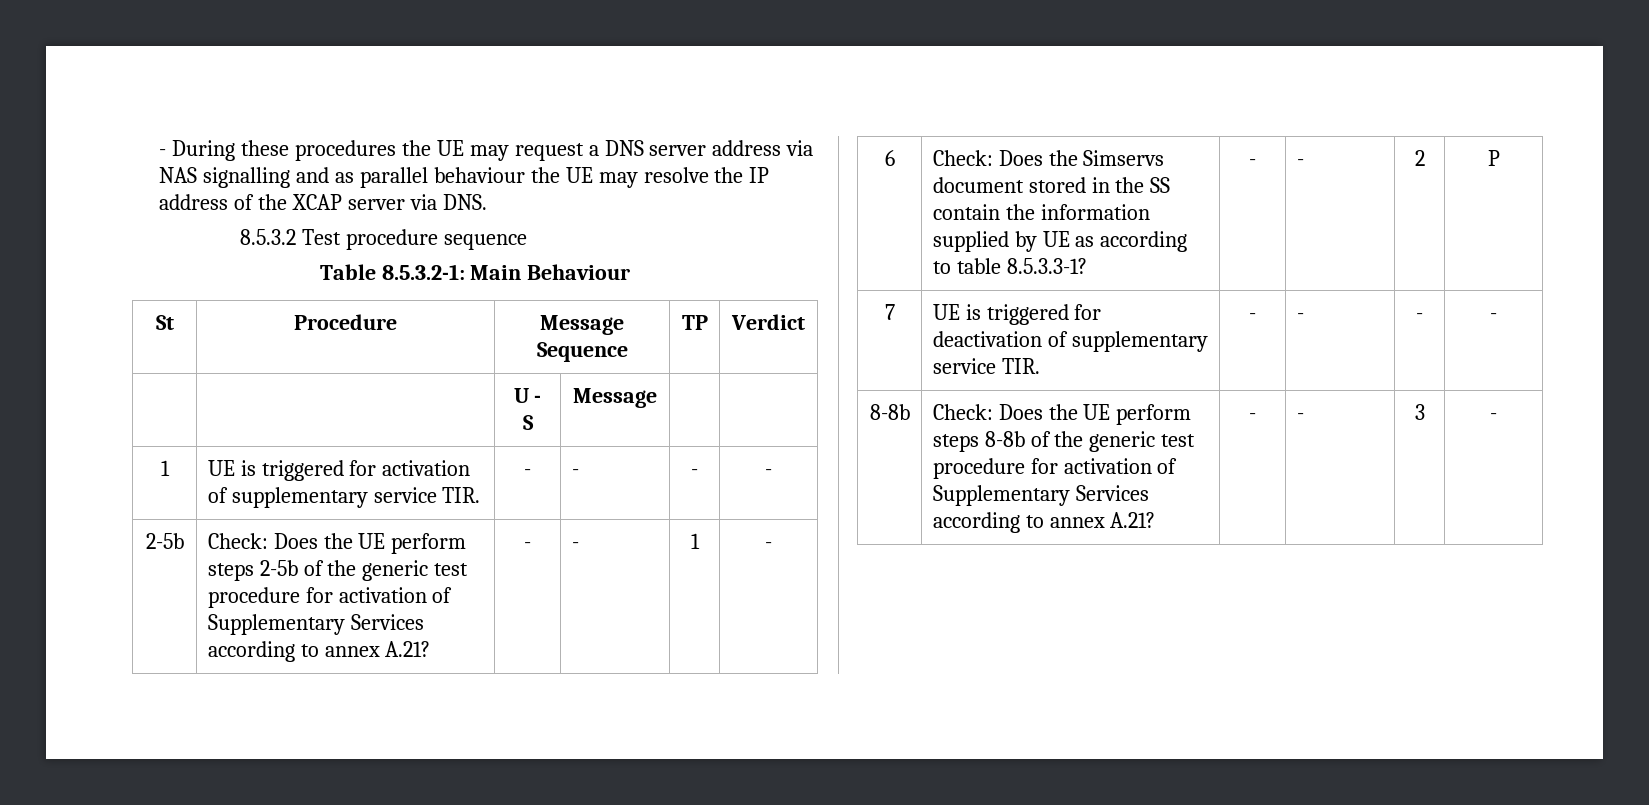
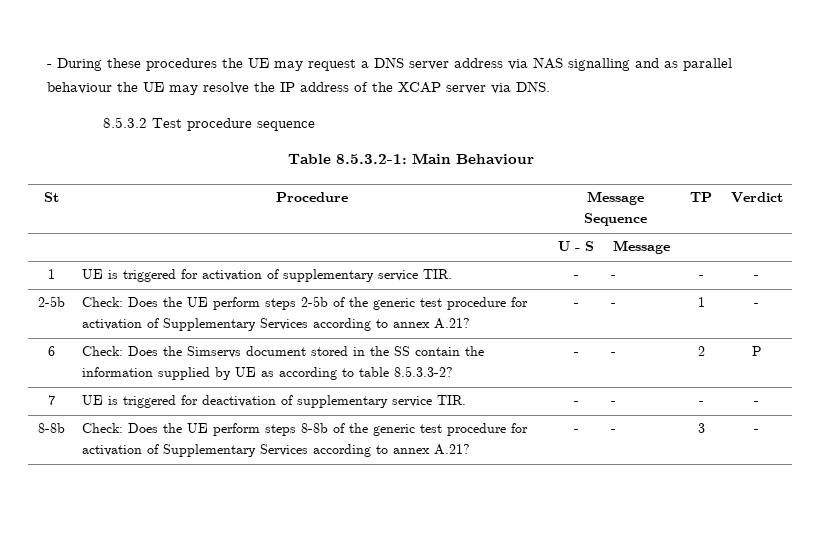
- 6 | Check: Does the Simservs document stored in the SS contain the information supplied by UE as according to table 8.5.3.3-1? | - | - | 2 | P
+ 6 | Check: Does the Simservs document stored in the SS contain the information supplied by UE as according to table 8.5.3.3-2? | - | - | 2 | P

